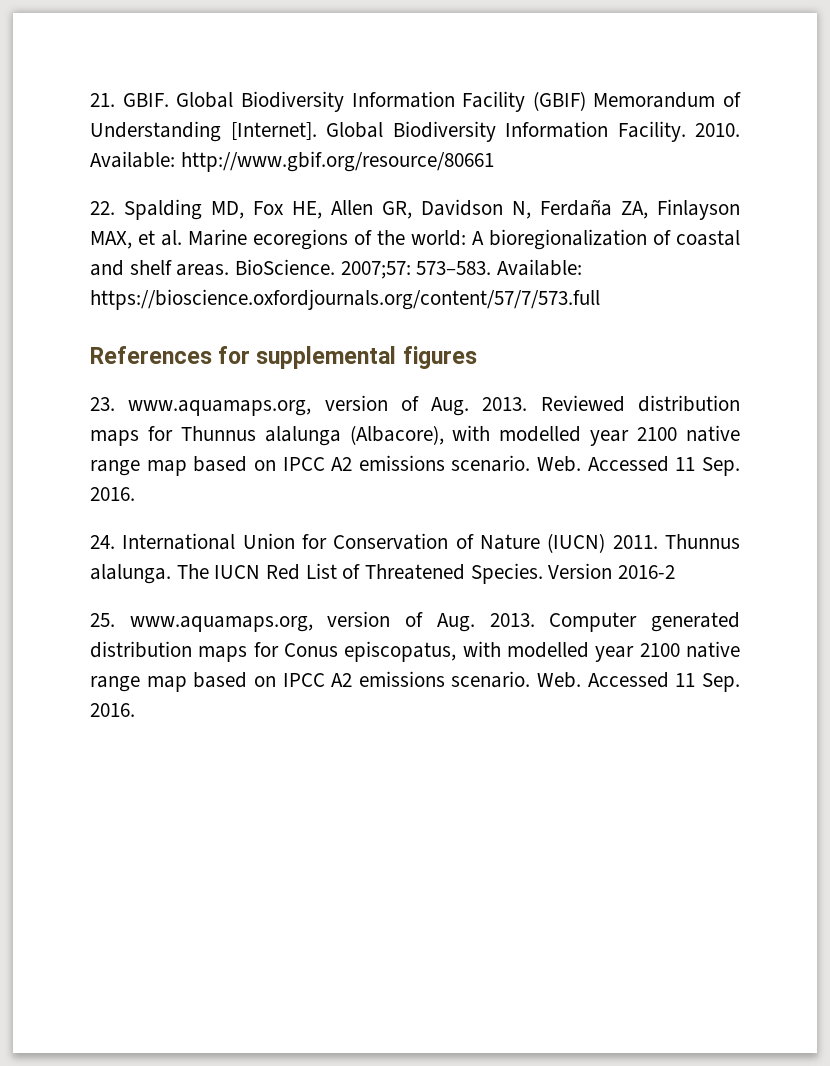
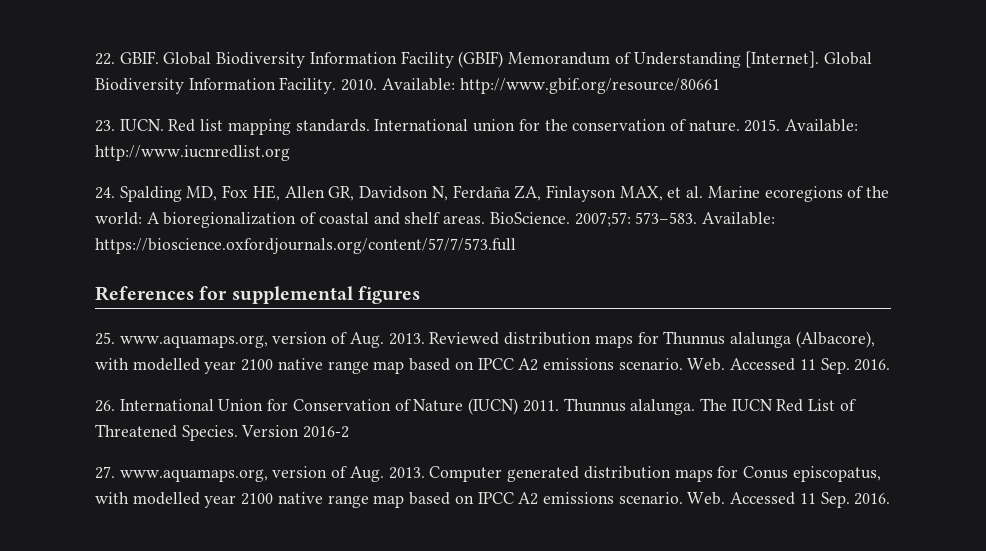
- 21. GBIF.
+ 22. GBIF.
- 22. Spalding MD, Fox HE, Allen GR, Davidson N, Ferdaña ZA, Finlayson MAX, et al. Marine ecoregions of the world: A bioregionalization of coastal and shelf areas.
+ 23. IUCN. Red list mapping standards. International union for the conservation of nature. 2015. Available: http://www.iucnredlist.org
+ 24. Spalding MD, Fox HE, Allen GR, Davidson N, Ferdaña ZA, Finlayson MAX, et al. Marine ecoregions of the world: A bioregionalization of coastal and shelf areas.
- 23. www.aquamaps.org, version of Aug. 2013.
+ 25. www.aquamaps.org, version of Aug. 2013.
- 24. International Union for Conservation of Nature (IUCN) 2011.
+ 26. International Union for Conservation of Nature (IUCN) 2011.
- 25. www.aquamaps.org, version of Aug. 2013.
+ 27. www.aquamaps.org, version of Aug. 2013.

